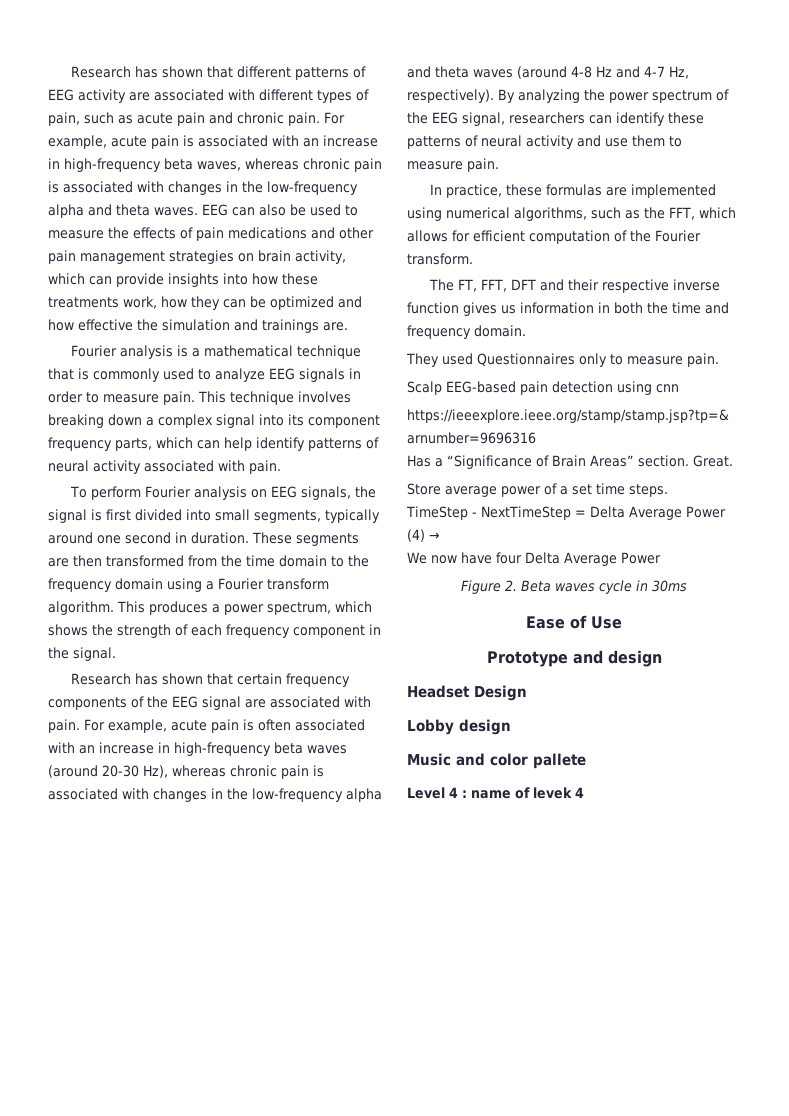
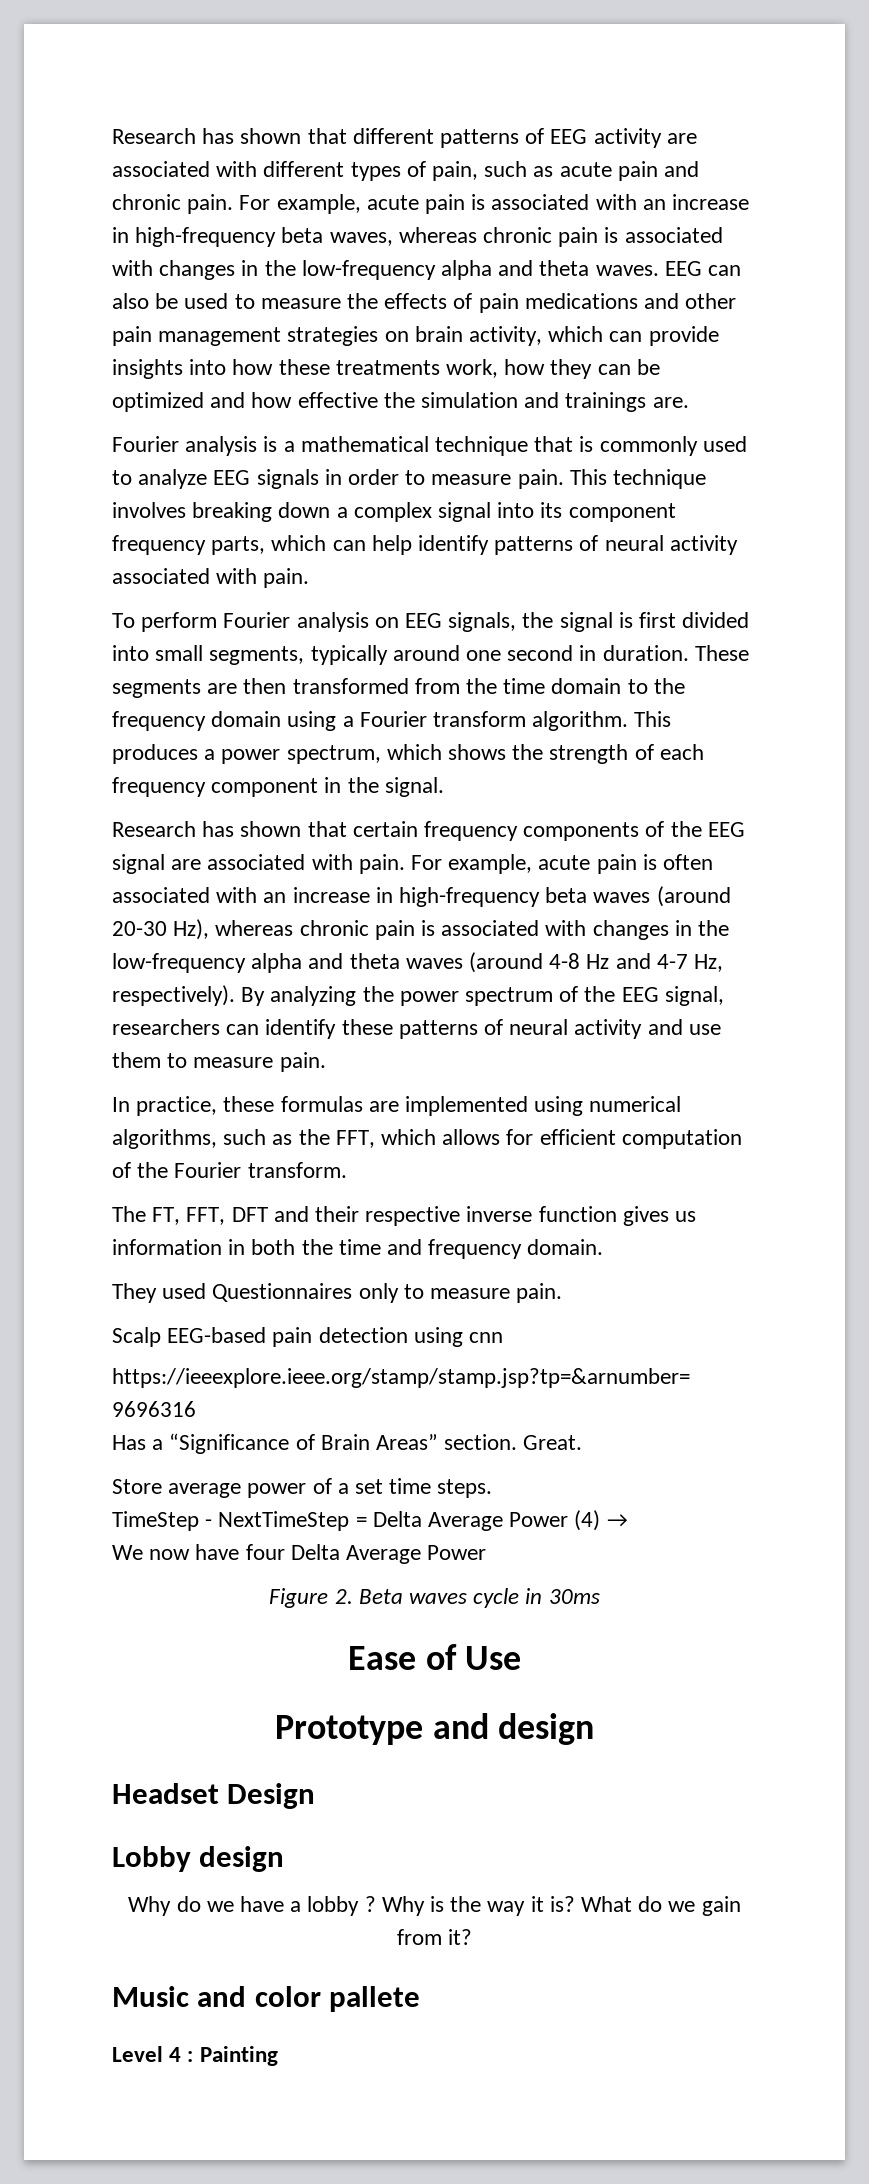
+ Why do we have a lobby ? Why is the way it is? What do we gain from it?
- Level 4 : name of levek 4
+ Level 4 : Painting

